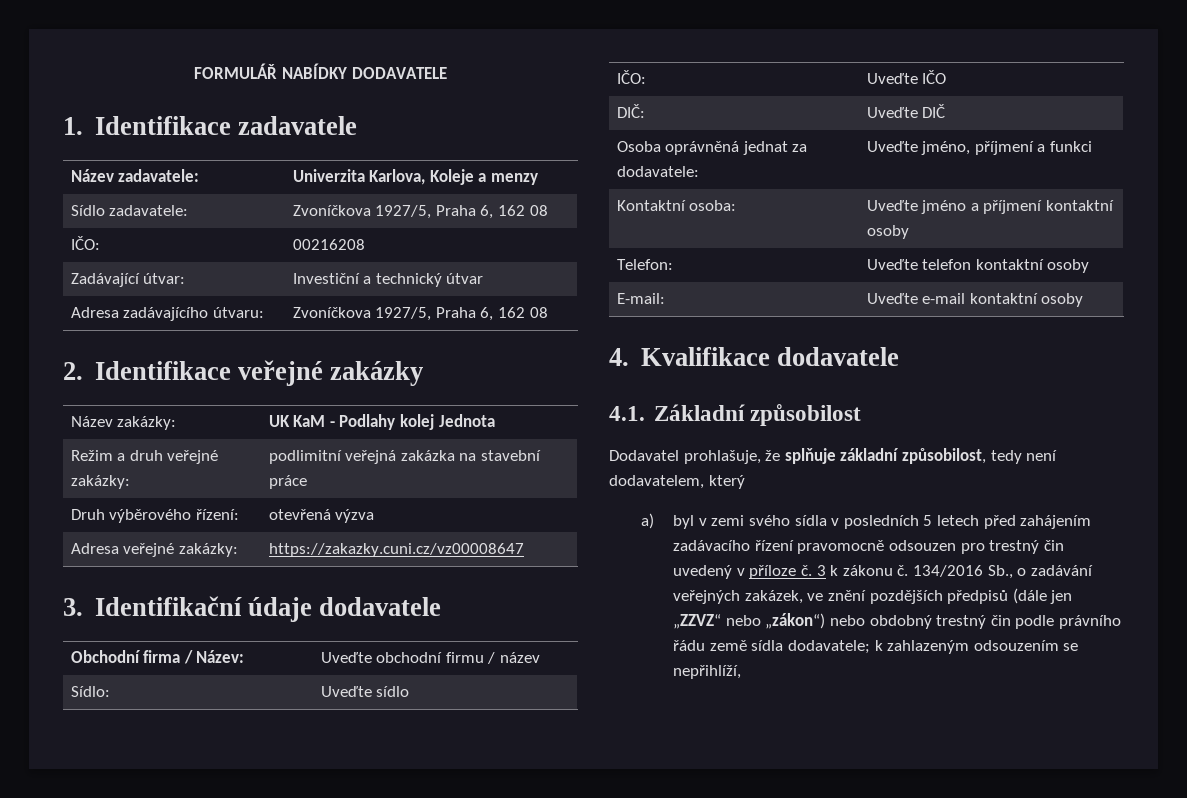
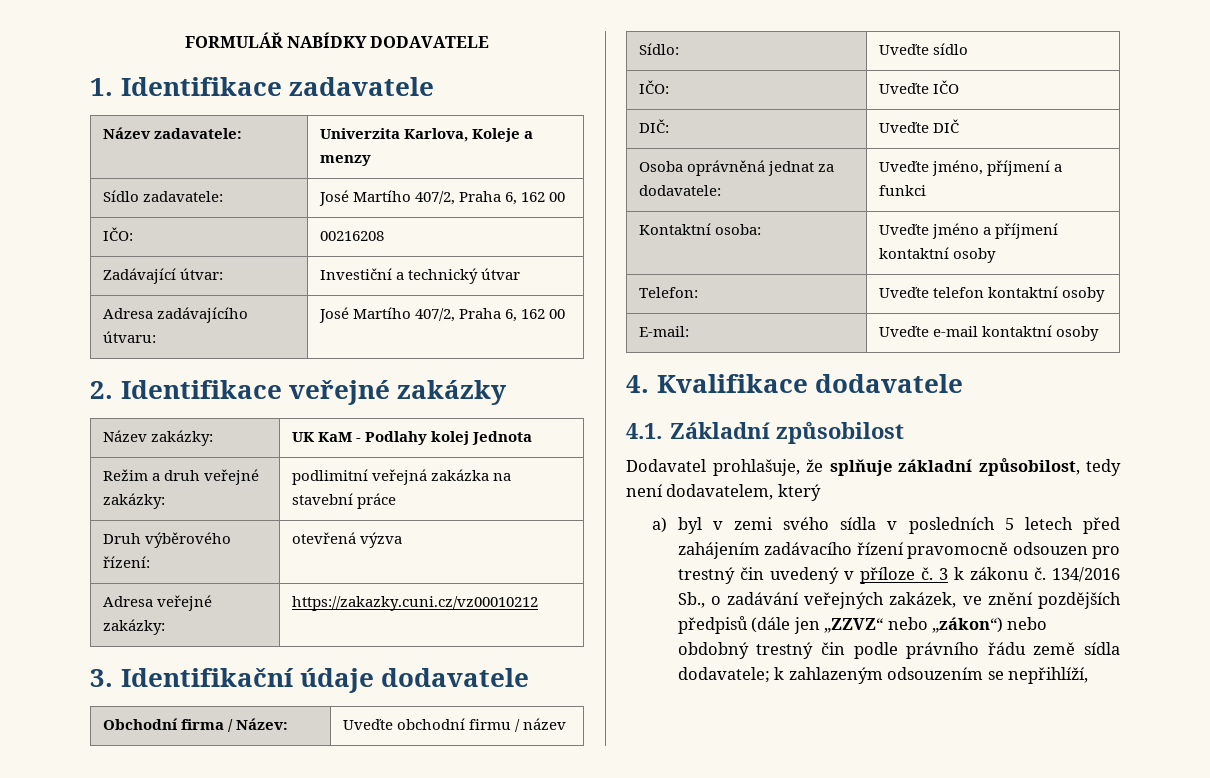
- Sídlo zadavatele: | Zvoníčkova 1927/5, Praha 6, 162 08
+ Sídlo zadavatele: | José Martího 407/2, Praha 6, 162 00
- Adresa zadávajícího útvaru: | Zvoníčkova 1927/5, Praha 6, 162 08
+ Adresa zadávajícího útvaru: | José Martího 407/2, Praha 6, 162 00
- Adresa veřejné zakázky: | https://zakazky.cuni.cz/vz00008647
+ Adresa veřejné zakázky: | https://zakazky.cuni.cz/vz00010212

